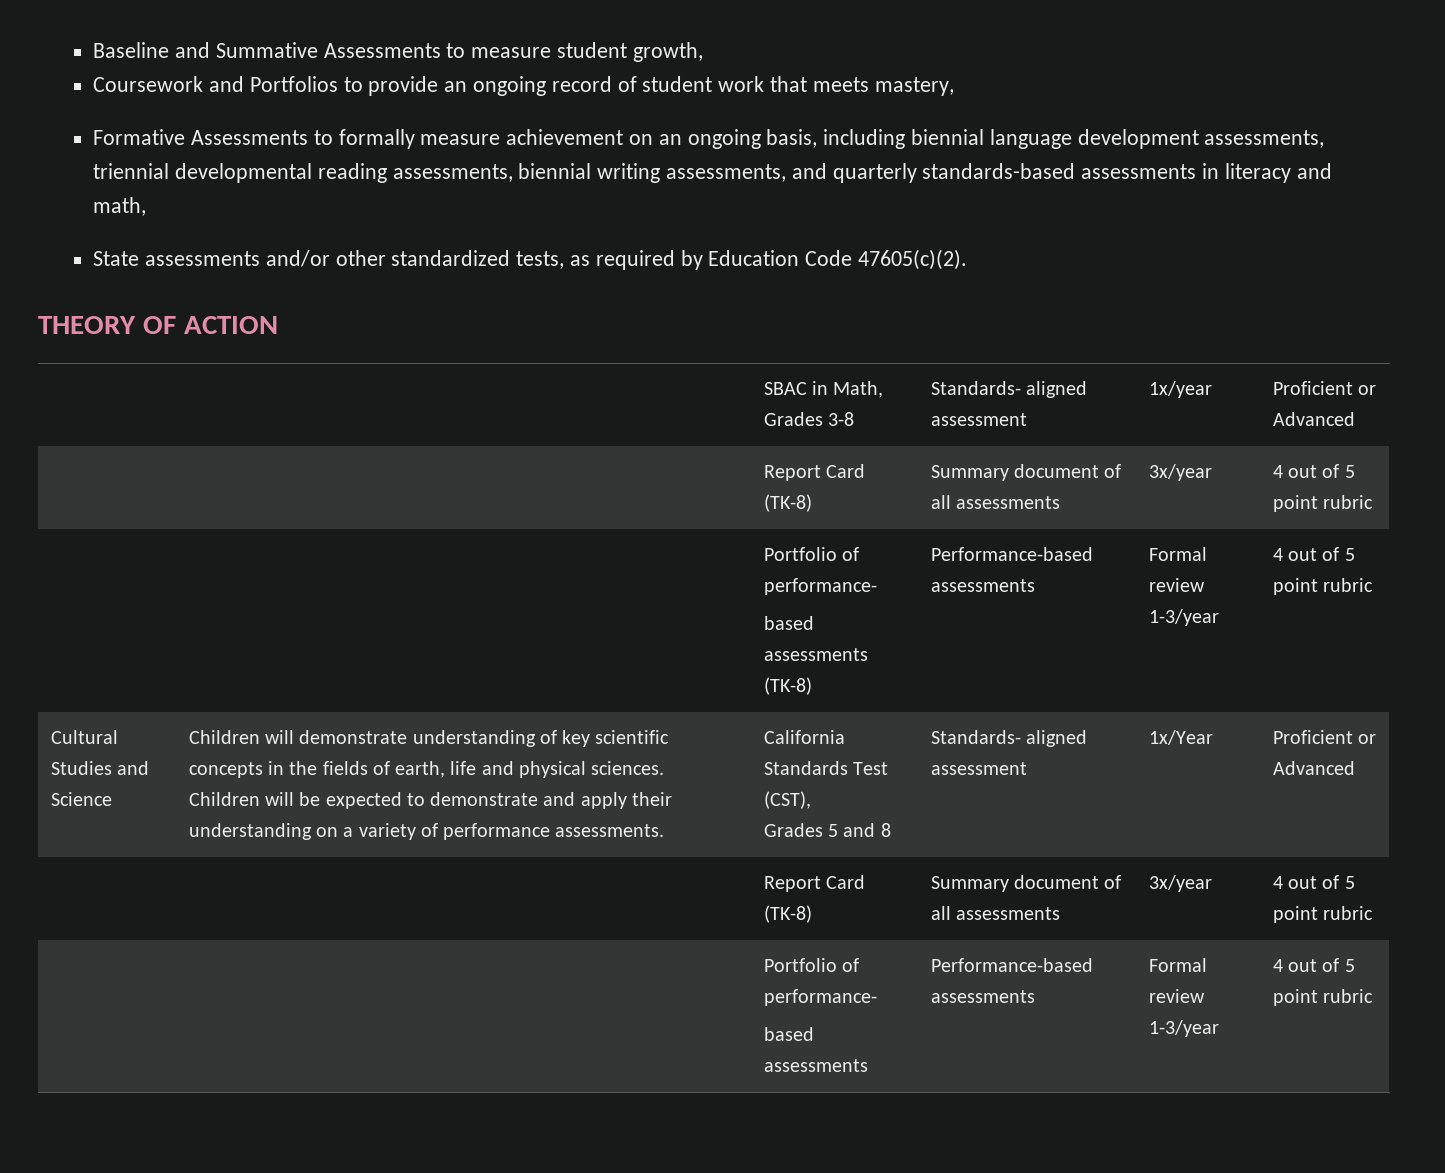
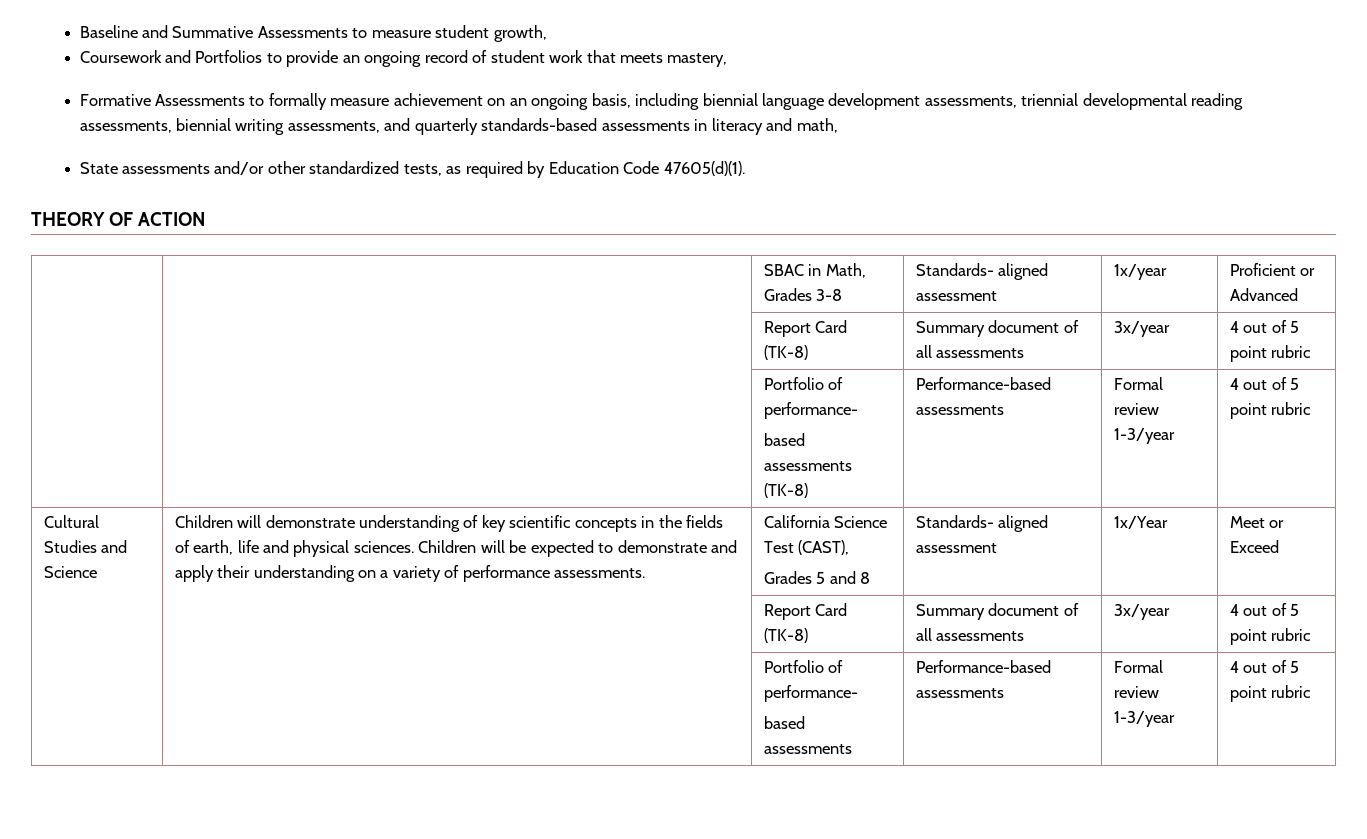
- State assessments and/or other standardized tests, as required by Education Code 47605(c)(2).
+ State assessments and/or other standardized tests, as required by Education Code 47605(d)(1).
- California Standards Test (CST),
+ California Science Test (CAST),
- 1x/Year | Proficient or Advanced
+ 1x/Year | Meet or Exceed

